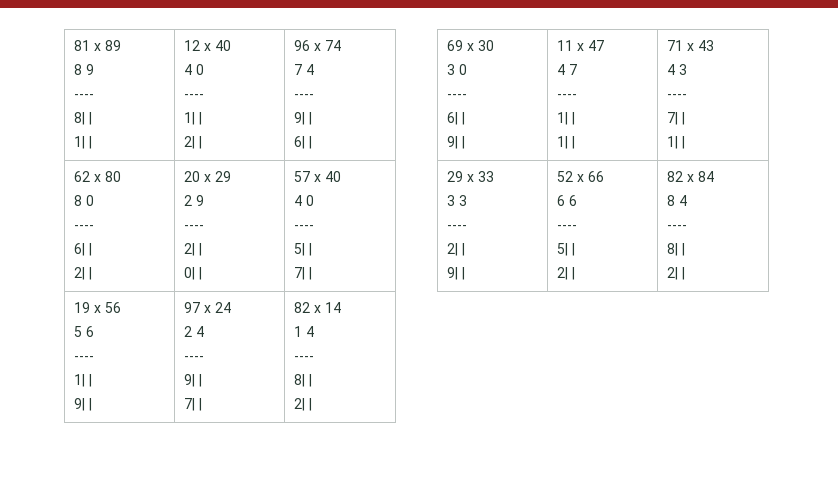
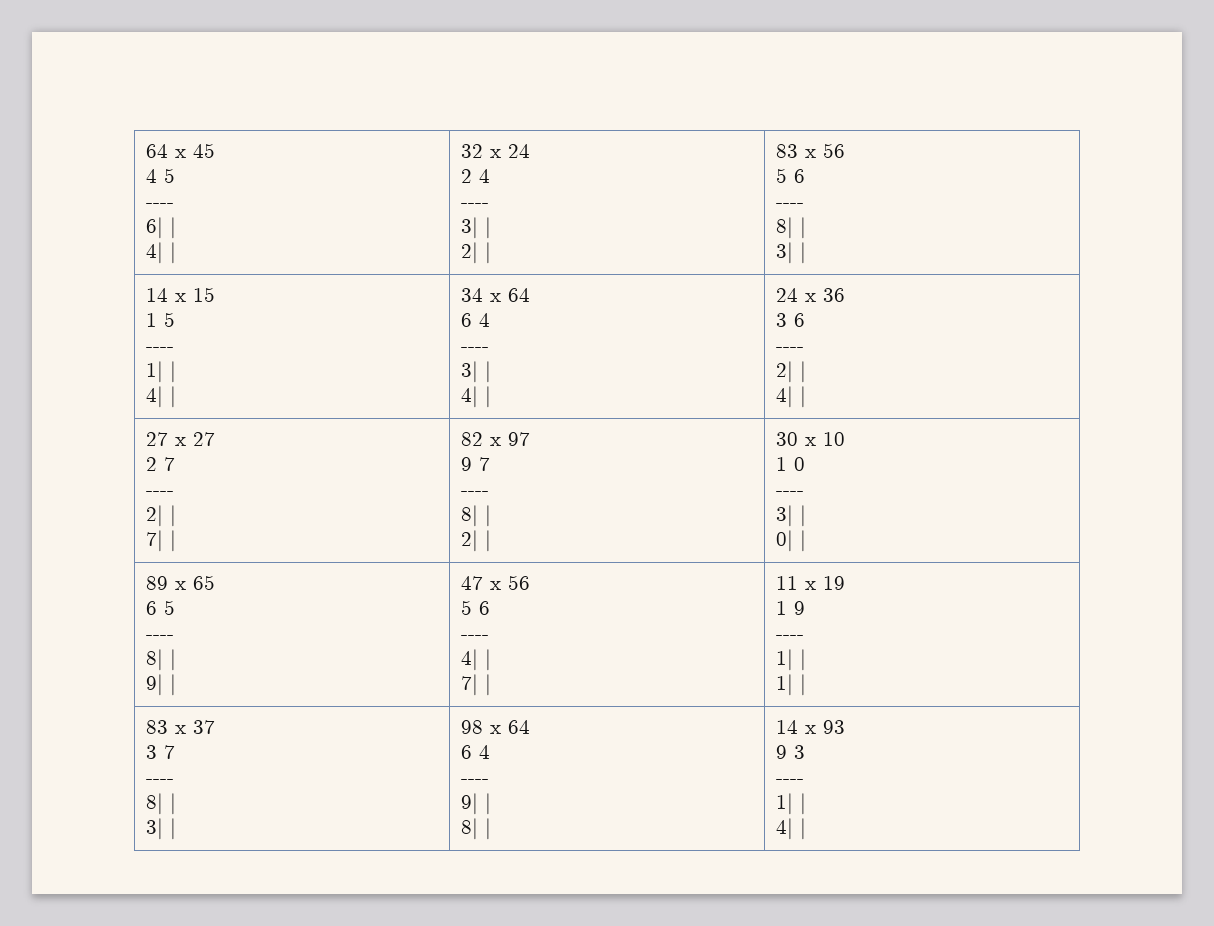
- 81 x 89
- 8 9
+ 64 x 45
+ 4 5
+ ----
+ 6| |
+ 4| | | 32 x 24
+ 2 4
+ ----
+ 3| |
+ 2| | | 83 x 56
+ 5 6
  ----
  8| |
- 1| | | 12 x 40
- 4 0
+ 3| |
+ 14 x 15
+ 1 5
  ----
  1| |
- 2| | | 96 x 74
- 7 4
+ 4| | | 34 x 64
+ 6 4
+ ----
+ 3| |
+ 4| | | 24 x 36
+ 3 6
+ ----
+ 2| |
+ 4| |
+ 27 x 27
+ 2 7
+ ----
+ 2| |
+ 7| | | 82 x 97
+ 9 7
+ ----
+ 8| |
+ 2| | | 30 x 10
+ 1 0
+ ----
+ 3| |
+ 0| |
+ 89 x 65
+ 6 5
+ ----
+ 8| |
+ 9| | | 47 x 56
+ 5 6
+ ----
+ 4| |
+ 7| | | 11 x 19
+ 1 9
+ ----
+ 1| |
+ 1| |
+ 83 x 37
+ 3 7
+ ----
+ 8| |
+ 3| | | 98 x 64
+ 6 4
  ----
  9| |
- 6| |
- 62 x 80
- 8 0
- ----
- 6| |
- 2| | | 20 x 29
- 2 9
- ----
- 2| |
- 0| | | 57 x 40
- 4 0
- ----
- 5| |
- 7| |
- 19 x 56
- 5 6
+ 8| | | 14 x 93
+ 9 3
  ----
  1| |
- 9| | | 97 x 24
- 2 4
- ----
- 9| |
- 7| | | 82 x 14
- 1 4
- ----
- 8| |
- 2| |
- 69 x 30
- 3 0
- ----
- 6| |
- 9| | | 11 x 47
- 4 7
- ----
- 1| |
- 1| | | 71 x 43
- 4 3
- ----
- 7| |
- 1| |
- 29 x 33
- 3 3
- ----
- 2| |
- 9| | | 52 x 66
- 6 6
- ----
- 5| |
- 2| | | 82 x 84
- 8 4
- ----
- 8| |
- 2| |
+ 4| |

